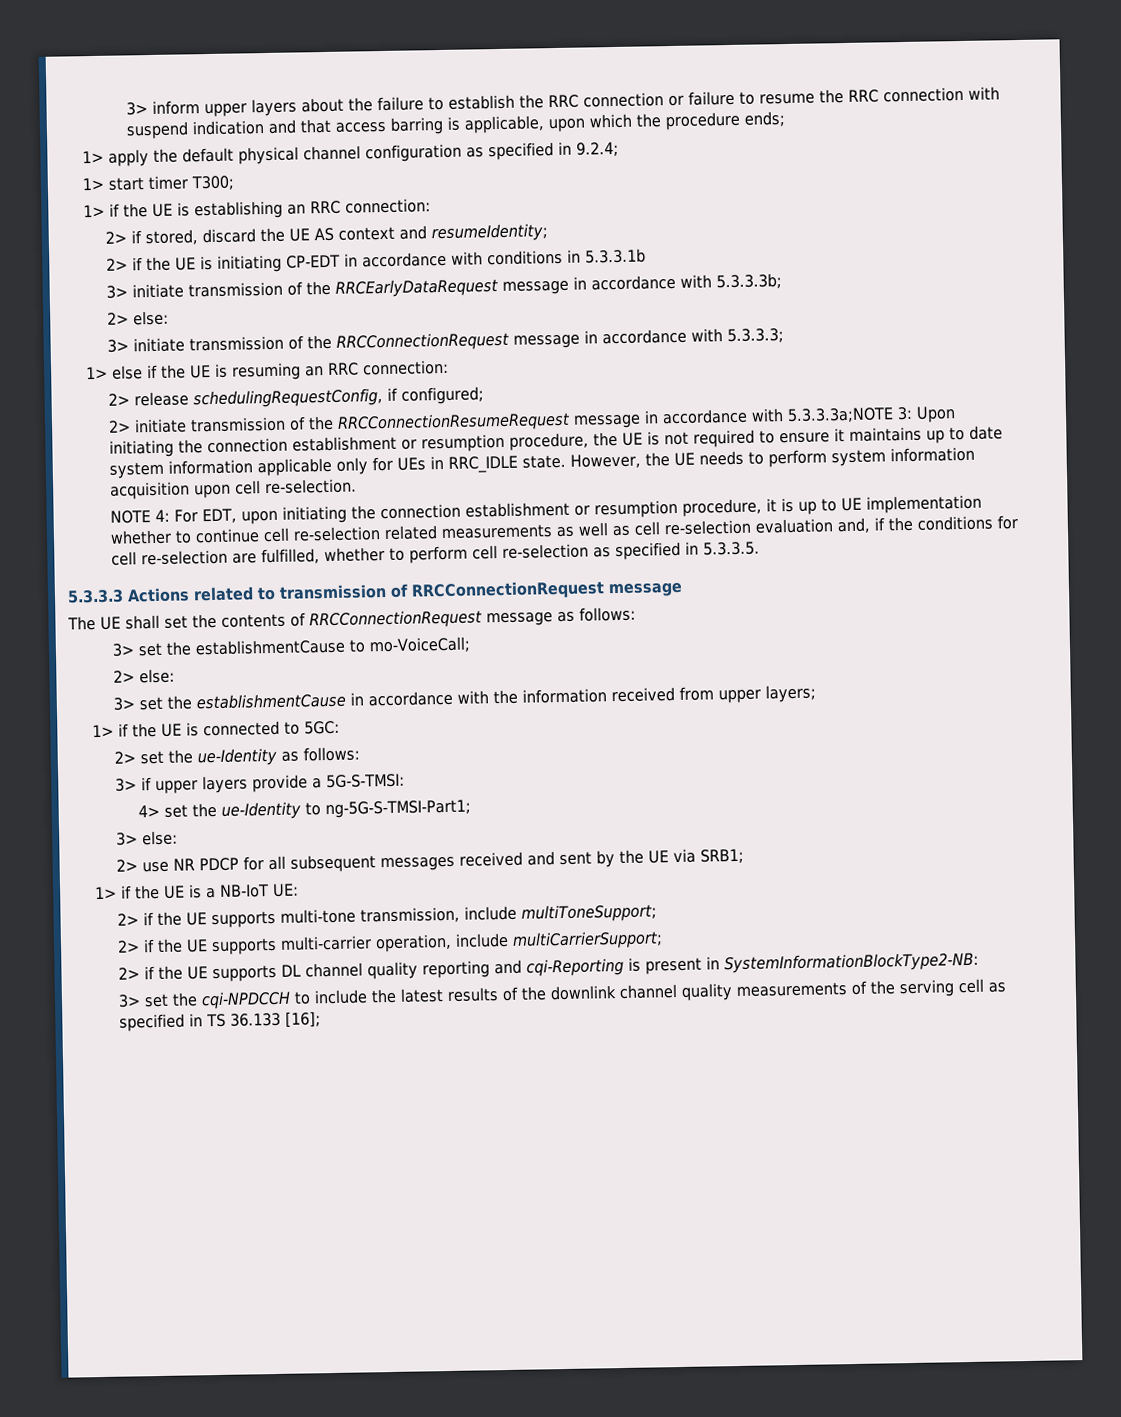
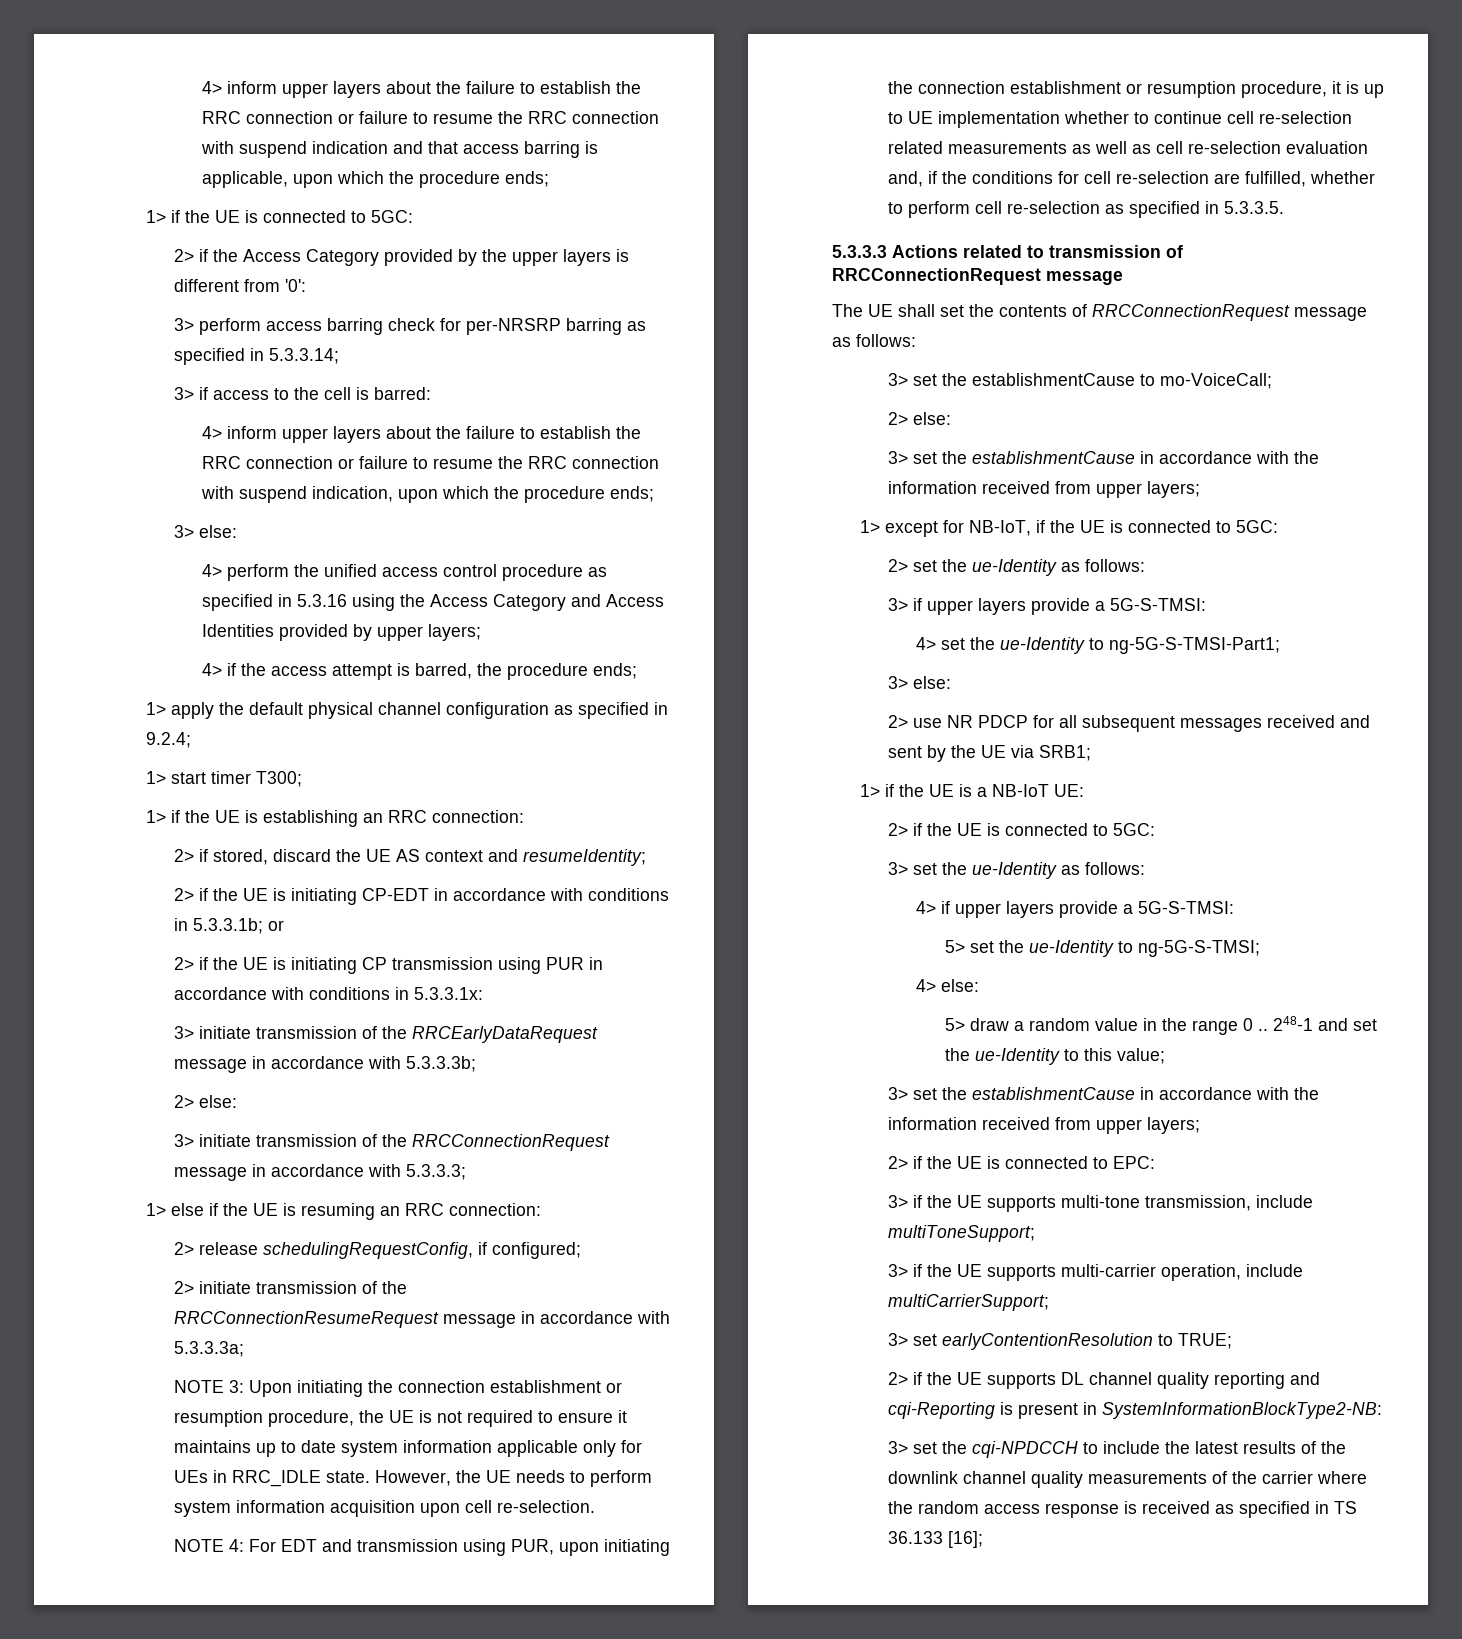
- 3> inform upper layers about the failure to establish the RRC connection or failure to resume the RRC connection with suspend indication and that access barring is applicable, upon which the procedure ends;
+ 4> inform upper layers about the failure to establish the RRC connection or failure to resume the RRC connection with suspend indication and that access barring is applicable, upon which the procedure ends;
+ 1> if the UE is connected to 5GC:
+ 2> if the Access Category provided by the upper layers is different from '0':
+ 3> perform access barring check for per-NRSRP barring as specified in 5.3.3.14;
+ 3> if access to the cell is barred:
+ 4> inform upper layers about the failure to establish the RRC connection or failure to resume the RRC connection with suspend indication, upon which the procedure ends;
+ 3> else:
+ 4> perform the unified access control procedure as specified in 5.3.16 using the Access Category and Access Identities provided by upper layers;
+ 4> if the access attempt is barred, the procedure ends;
- 2> if the UE is initiating CP-EDT in accordance with conditions in 5.3.3.1b
+ 2> if the UE is initiating CP-EDT in accordance with conditions in 5.3.3.1b; or
+ 2> if the UE is initiating CP transmission using PUR in accordance with conditions in 5.3.3.1x:
- 2> initiate transmission of the RRCConnectionResumeRequest message in accordance with 5.3.3.3a;NOTE 3: Upon initiating the connection establishment or resumption procedure, the UE is not required to ensure it maintains up to date system information applicable only for UEs in RRC_IDLE state.
+ 2> initiate transmission of the RRCConnectionResumeRequest message in accordance with 5.3.3.3a;
+ NOTE 3: Upon initiating the connection establishment or resumption procedure, the UE is not required to ensure it maintains up to date system information applicable only for UEs in RRC_IDLE state.
- NOTE 4: For EDT, upon initiating the connection establishment or resumption procedure, it is up to UE implementation whether to continue cell re-selection related measurements as well as cell re-selection evaluation and, if the conditions for cell re-selection are fulfilled, whether to perform cell re-selection as specified in 5.3.3.5.
+ NOTE 4: For EDT and transmission using PUR, upon initiating the connection establishment or resumption procedure, it is up to UE implementation whether to continue cell re-selection related measurements as well as cell re-selection evaluation and, if the conditions for cell re-selection are fulfilled, whether to perform cell re-selection as specified in 5.3.3.5.
- 1> if the UE is connected to 5GC:
+ 1> except for NB-IoT, if the UE is connected to 5GC:
- 2> if the UE supports multi-tone transmission, include multiToneSupport;
+ 2> if the UE is connected to 5GC:
+ 3> set the ue-Identity as follows:
+ 4> if upper layers provide a 5G-S-TMSI:
+ 5> set the ue-Identity to ng-5G-S-TMSI;
+ 4> else:
+ 5> draw a random value in the range 0 .. 248-1 and set the ue-Identity to this value;
+ 3> set the establishmentCause in accordance with the information received from upper layers;
+ 2> if the UE is connected to EPC:
+ 3> if the UE supports multi-tone transmission, include multiToneSupport;
- 2> if the UE supports multi-carrier operation, include multiCarrierSupport;
+ 3> if the UE supports multi-carrier operation, include multiCarrierSupport;
+ 3> set earlyContentionResolution to TRUE;
- 3> set the cqi-NPDCCH to include the latest results of the downlink channel quality measurements of the serving cell as specified in TS 36.133 [16];
+ 3> set the cqi-NPDCCH to include the latest results of the downlink channel quality measurements of the carrier where the random access response is received as specified in TS 36.133 [16];

